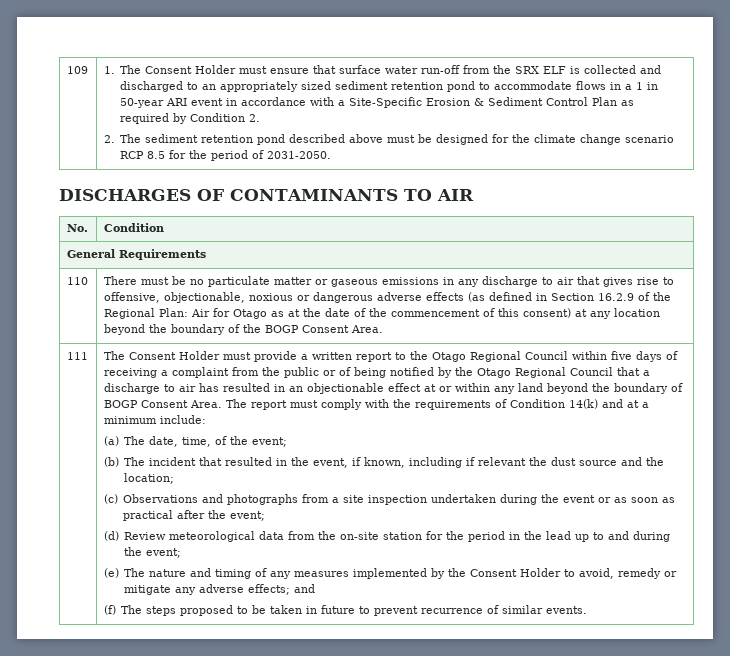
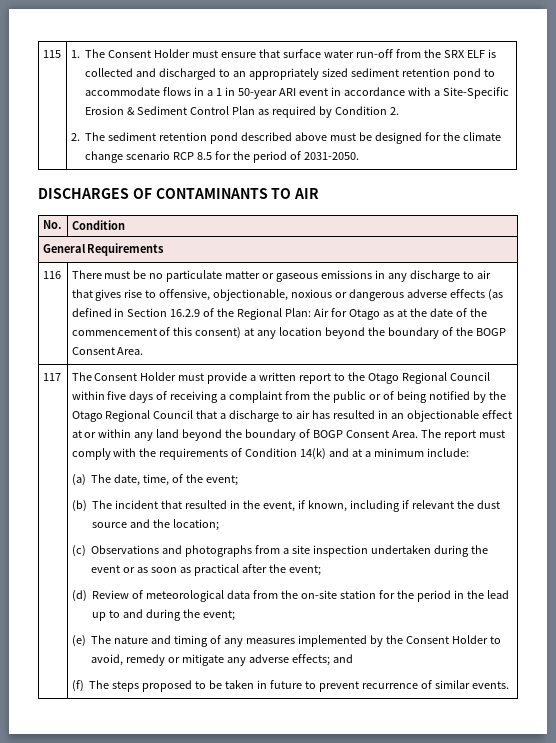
- 109
+ 115
- 110
+ 116
- 111
+ 117
- (d) Review meteorological data from the on-site station for the period in the lead up to and during the event;
+ (d) Review of meteorological data from the on-site station for the period in the lead up to and during the event;

